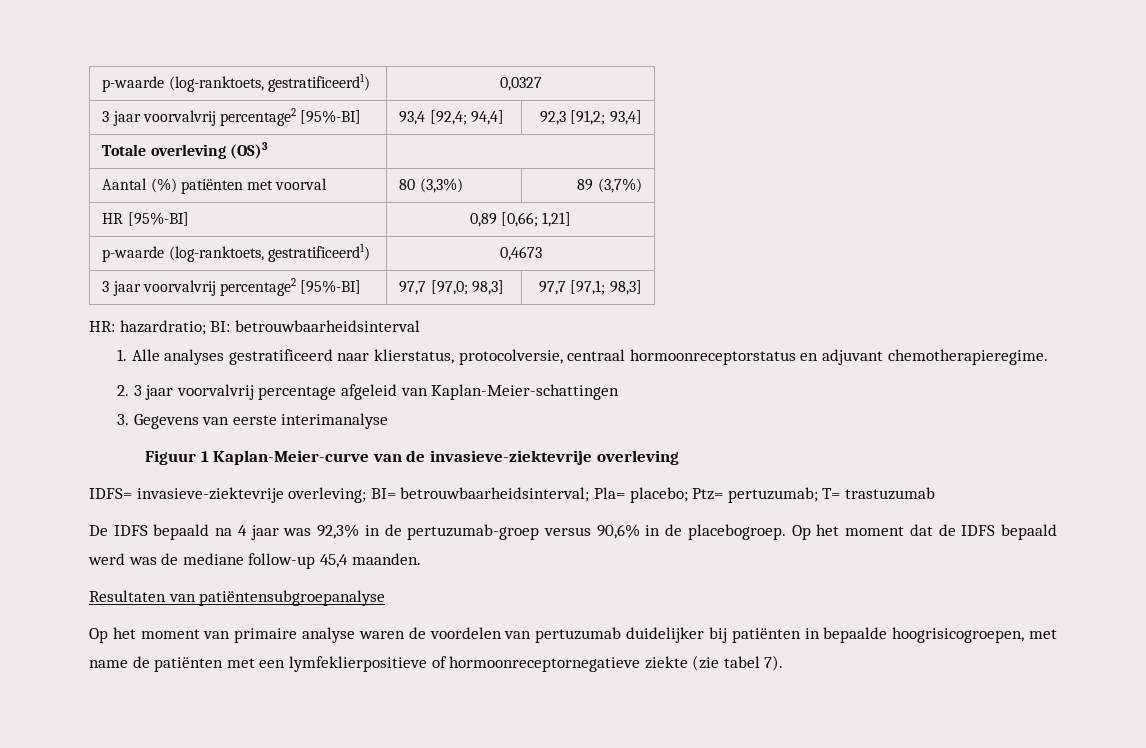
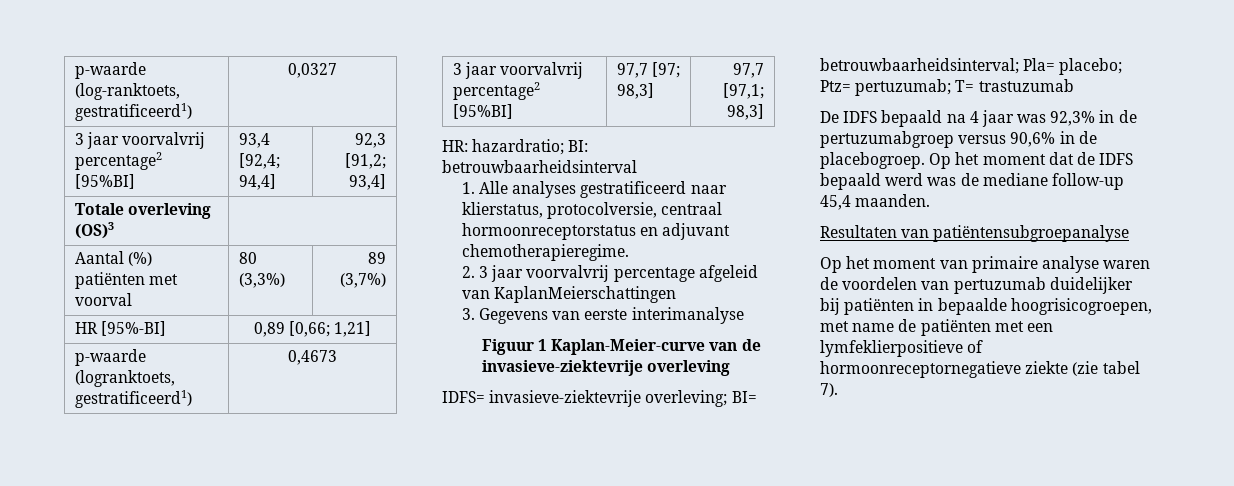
- 3 jaar voorvalvrij percentage2 [95%-BI] | 93,4 [92,4; 94,4] | 92,3 [91,2; 93,4]
+ 3 jaar voorvalvrij percentage2 [95%BI] | 93,4 [92,4; 94,4] | 92,3 [91,2; 93,4]
- p-waarde (log-ranktoets, gestratificeerd1) | 0,4673
+ p-waarde (logranktoets, gestratificeerd1) | 0,4673
- 3 jaar voorvalvrij percentage2 [95%-BI] | 97,7 [97,0; 98,3] | 97,7 [97,1; 98,3]
+ 3 jaar voorvalvrij percentage2 [95%BI] | 97,7 [97; 98,3] | 97,7 [97,1; 98,3]
- 2. 3 jaar voorvalvrij percentage afgeleid van Kaplan-Meier-schattingen
+ 2. 3 jaar voorvalvrij percentage afgeleid van KaplanMeierschattingen
- De IDFS bepaald na 4 jaar was 92,3% in de pertuzumab-groep versus 90,6% in de placebogroep.
+ De IDFS bepaald na 4 jaar was 92,3% in de pertuzumabgroep versus 90,6% in de placebogroep.

